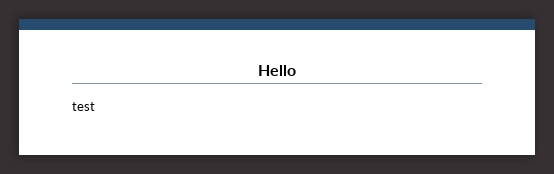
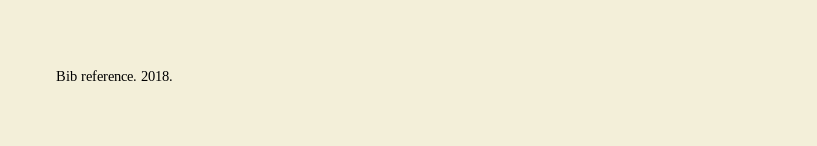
- Hello
- test
+ Bib reference. 2018.

